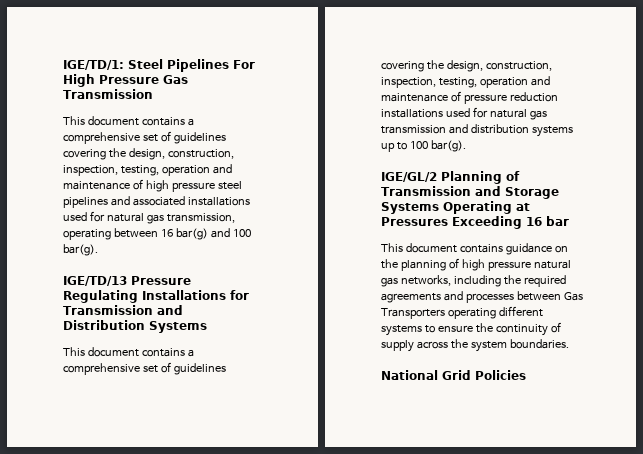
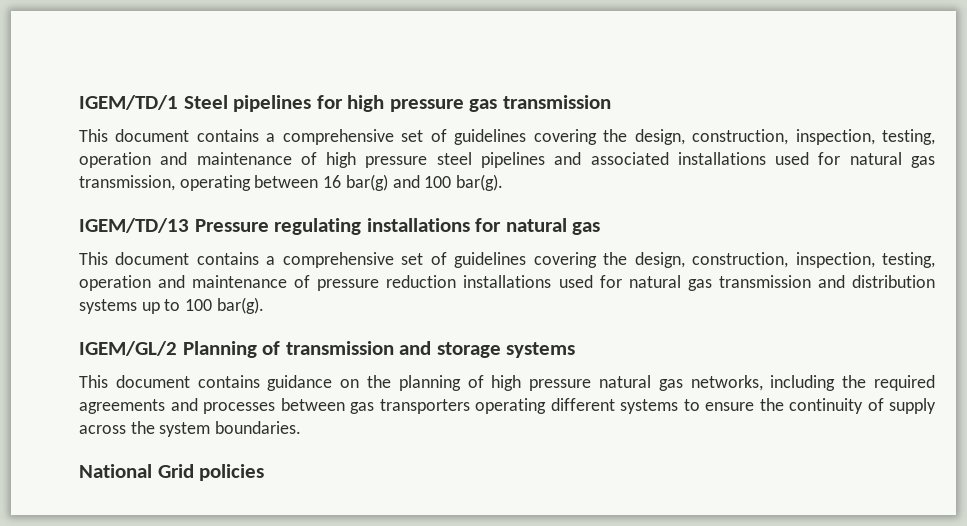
- IGE/TD/1: Steel Pipelines For High Pressure Gas Transmission
+ IGEM/TD/1 Steel pipelines for high pressure gas transmission
- IGE/TD/13 Pressure Regulating Installations for Transmission and Distribution Systems
+ IGEM/TD/13 Pressure regulating installations for natural gas
- IGE/GL/2 Planning of Transmission and Storage Systems Operating at Pressures Exceeding 16 bar
+ IGEM/GL/2 Planning of transmission and storage systems
- This document contains guidance on the planning of high pressure natural gas networks, including the required agreements and processes between Gas Transporters operating different systems to ensure the continuity of supply across the system boundaries.
+ This document contains guidance on the planning of high pressure natural gas networks, including the required agreements and processes between gas transporters operating different systems to ensure the continuity of supply across the system boundaries.
- National Grid Policies
+ National Grid policies

